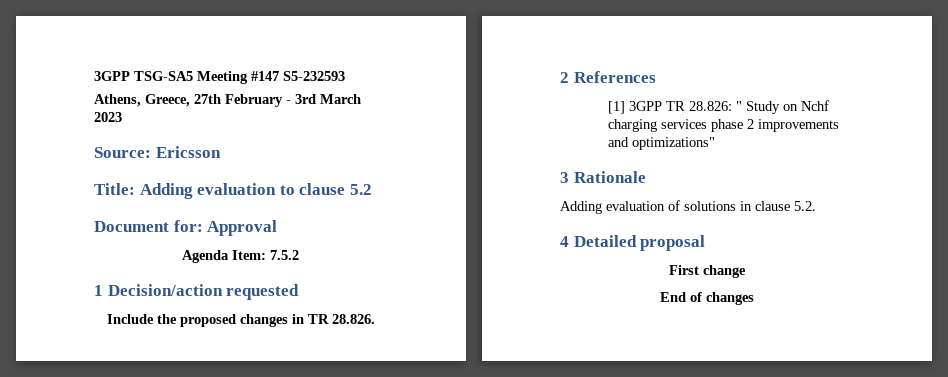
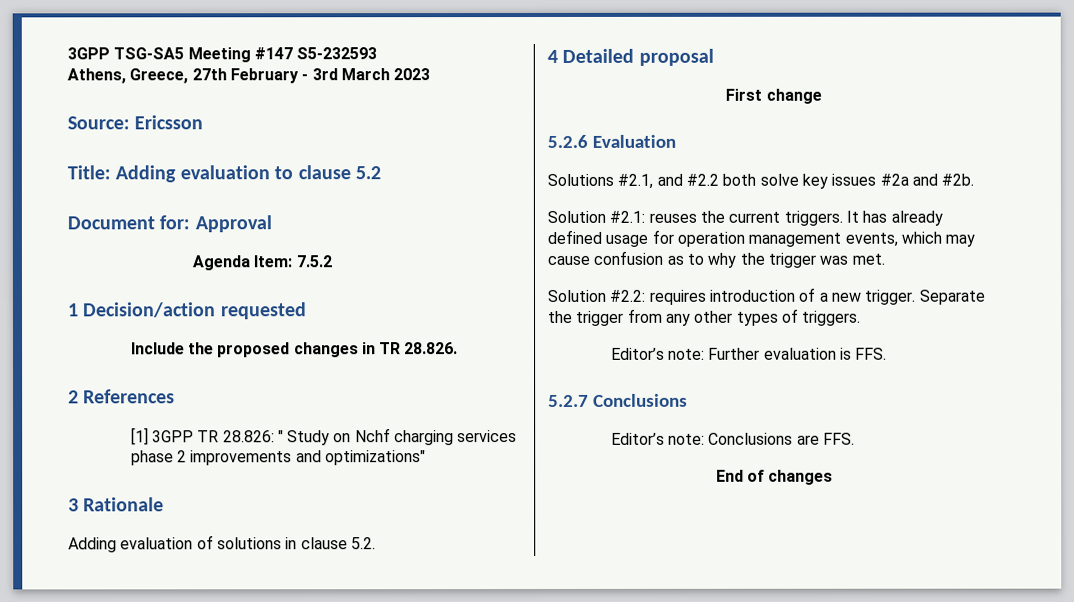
+ 5.2.6 Evaluation
+ Solutions #2.1, and #2.2 both solve key issues #2a and #2b.
+ Solution #2.1: reuses the current triggers. It has already defined usage for operation management events, which may cause confusion as to why the trigger was met.
+ Solution #2.2: requires introduction of a new trigger. Separate the trigger from any other types of triggers.
+ Editor’s note: Further evaluation is FFS.
+ 5.2.7 Conclusions
+ Editor’s note: Conclusions are FFS.

